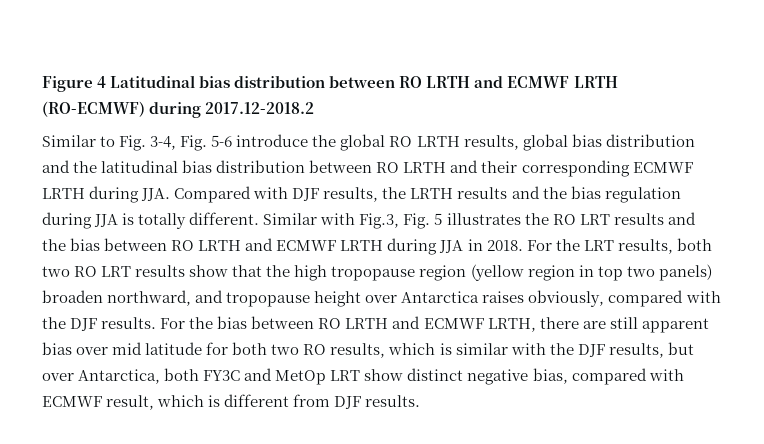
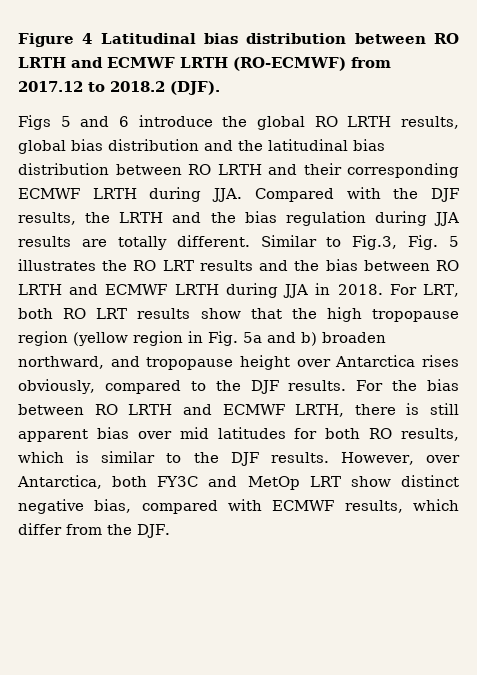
- Figure 4 Latitudinal bias distribution between RO LRTH and ECMWF LRTH (RO-ECMWF) during 2017.12-2018.2
- Similar to Fig. 3-4, Fig. 5-6 introduce the global RO LRTH results, global bias distribution and the latitudinal bias distribution between RO LRTH and their corresponding ECMWF LRTH during JJA. Compared with DJF results, the LRTH results and the bias regulation during JJA is totally different.
+ Figure 4 Latitudinal bias distribution between RO LRTH and ECMWF LRTH (RO-ECMWF) from 2017.12 to 2018.2 (DJF).
+ Figs 5 and 6 introduce the global RO LRTH results, global bias distribution and the latitudinal bias distribution between RO LRTH and their corresponding ECMWF LRTH during JJA. Compared with the DJF results, the LRTH and the bias regulation during JJA results are totally different.
- Similar with Fig.3, Fig. 5 illustrates the RO LRT results and the bias between RO LRTH and ECMWF LRTH during JJA in 2018.
+ Similar to Fig.3, Fig. 5 illustrates the RO LRT results and the bias between RO LRTH and ECMWF LRTH during JJA in 2018.
- For the LRT results, both two RO LRT results show that the high tropopause region (yellow region in top two panels) broaden northward, and tropopause height over Antarctica raises obviously, compared with the DJF results.
+ For LRT, both RO LRT results show that the high tropopause region (yellow region in Fig. 5a and b) broaden northward, and tropopause height over Antarctica rises obviously, compared to the DJF results.
- For the bias between RO LRTH and ECMWF LRTH, there are still apparent bias over mid latitude for both two RO results, which is similar with the DJF results, but over Antarctica, both FY3C and MetOp LRT show distinct negative bias, compared with ECMWF result, which is different from DJF results.
+ For the bias between RO LRTH and ECMWF LRTH, there is still apparent bias over mid latitudes for both RO results, which is similar to the DJF results. However, over Antarctica, both FY3C and MetOp LRT show distinct negative bias, compared with ECMWF results, which differ from the DJF.

